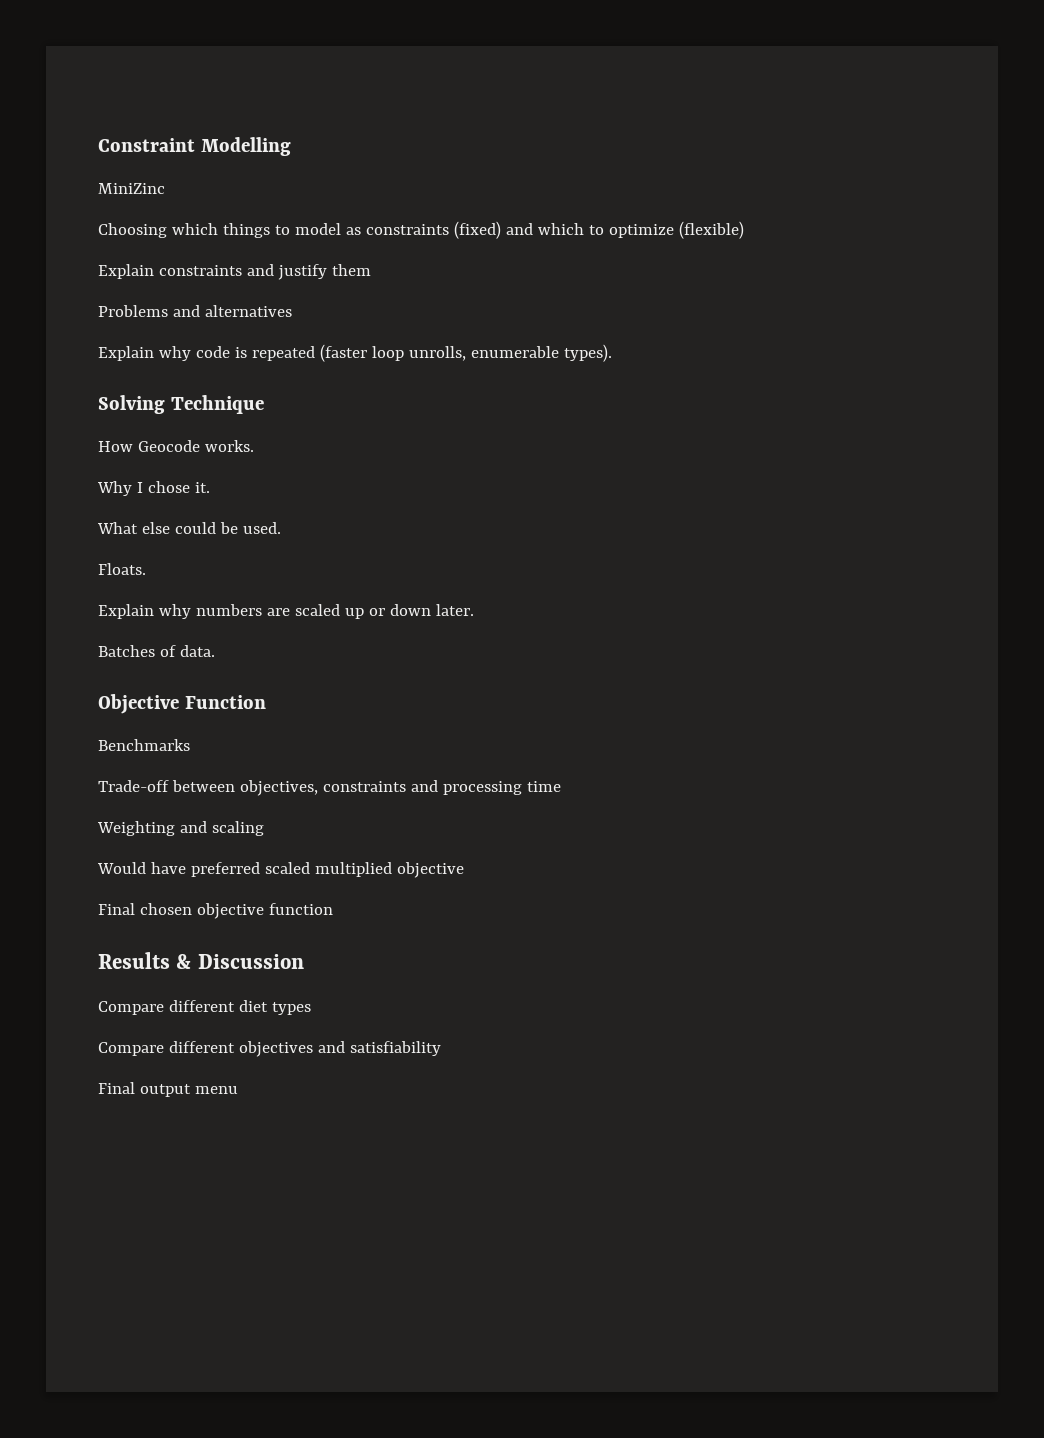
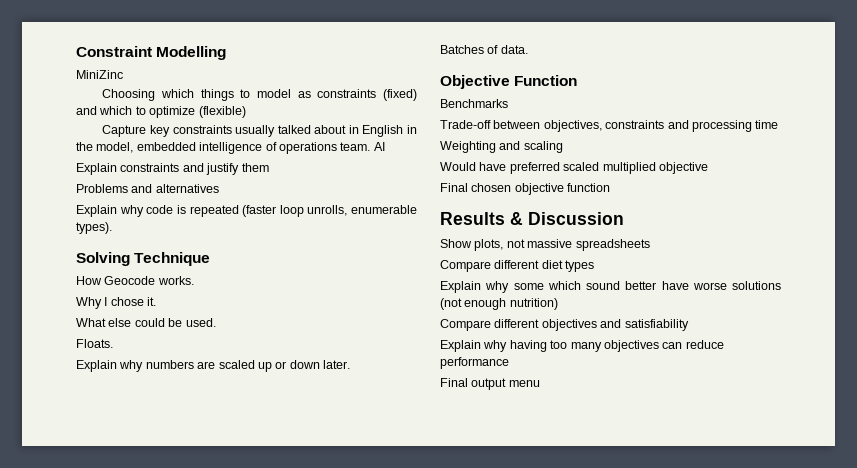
+ Capture key constraints usually talked about in English in the model, embedded intelligence of operations team. AI
+ Show plots, not massive spreadsheets
+ Explain why some which sound better have worse solutions (not enough nutrition)
+ Explain why having too many objectives can reduce performance

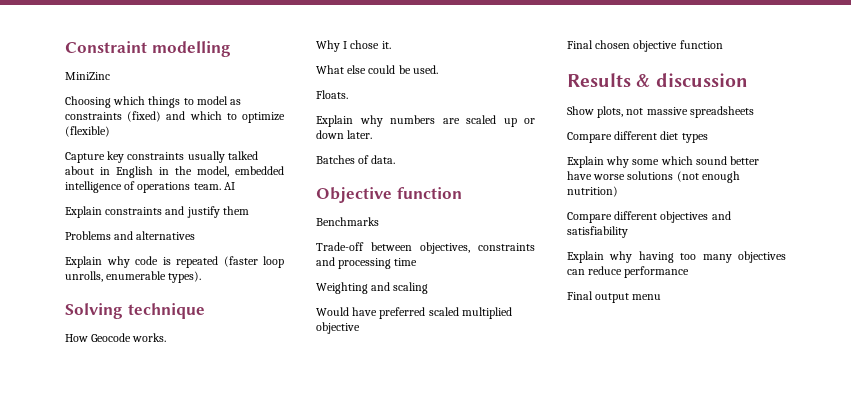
- Constraint Modelling
+ Constraint modelling
- Solving Technique
+ Solving technique
- Objective Function
+ Objective function
- Results & Discussion
+ Results & discussion

